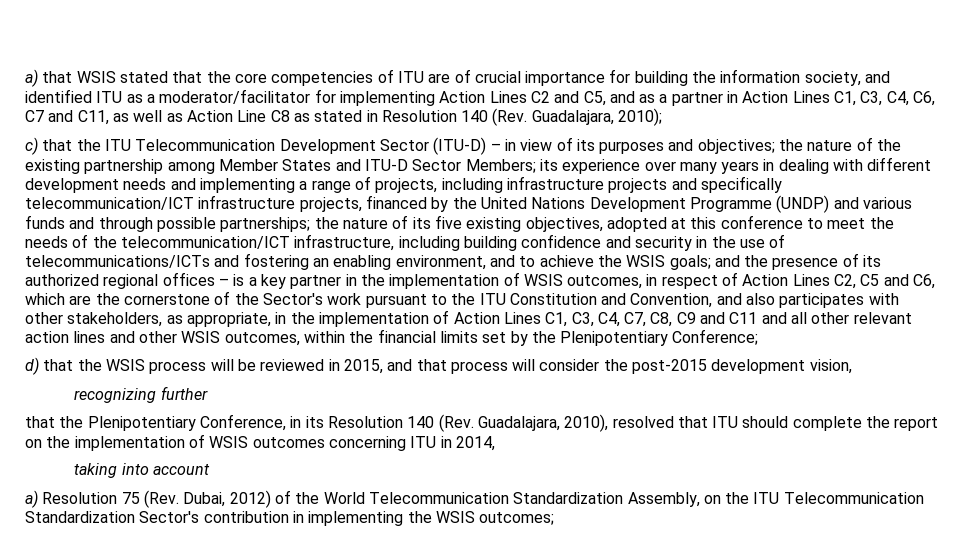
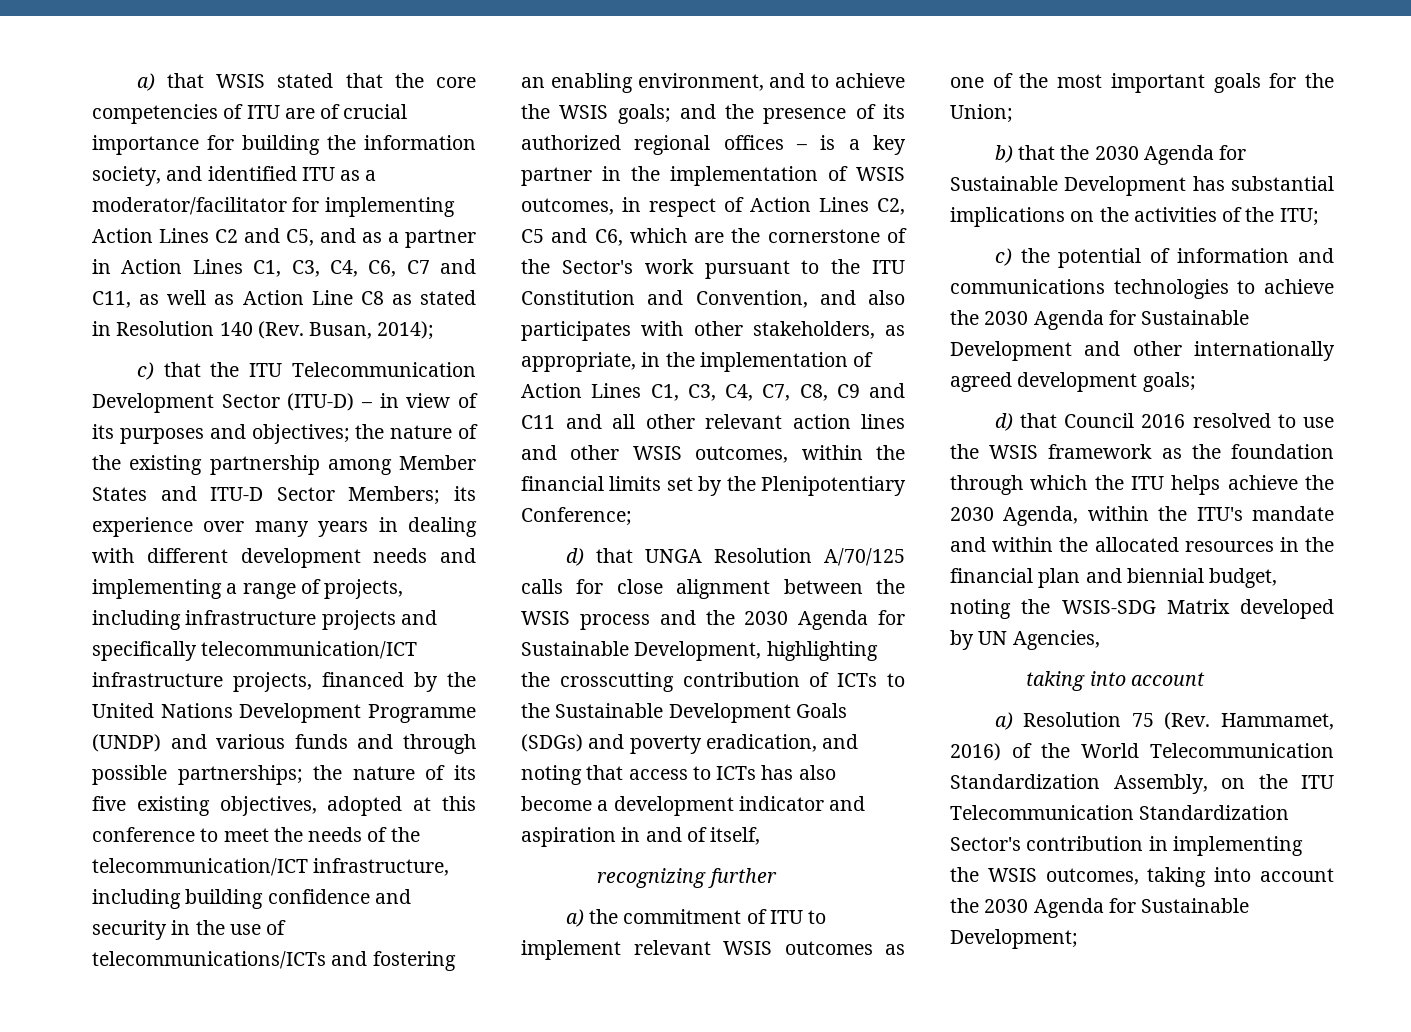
- a) that WSIS stated that the core competencies of ITU are of crucial importance for building the information society, and identified ITU as a moderator/facilitator for implementing Action Lines C2 and C5, and as a partner in Action Lines C1, C3, C4, C6, C7 and C11, as well as Action Line C8 as stated in Resolution 140 (Rev. Guadalajara, 2010);
+ a) that WSIS stated that the core competencies of ITU are of crucial importance for building the information society, and identified ITU as a moderator/facilitator for implementing Action Lines C2 and C5, and as a partner in Action Lines C1, C3, C4, C6, C7 and C11, as well as Action Line C8 as stated in Resolution 140 (Rev. Busan, 2014);
- d) that the WSIS process will be reviewed in 2015, and that process will consider the post-2015 development vision,
+ d) that UNGA Resolution A/70/125 calls for close alignment between the WSIS process and the 2030 Agenda for Sustainable Development, highlighting the crosscutting contribution of ICTs to the Sustainable Development Goals (SDGs) and poverty eradication, and noting that access to ICTs has also become a development indicator and aspiration in and of itself,
  recognizing further
- that the Plenipotentiary Conference, in its Resolution 140 (Rev. Guadalajara, 2010), resolved that ITU should complete the report on the implementation of WSIS outcomes concerning ITU in 2014,
+ a) the commitment of ITU to implement relevant WSIS outcomes as one of the most important goals for the Union;
+ b) that the 2030 Agenda for Sustainable Development has substantial implications on the activities of the ITU;
+ c) the potential of information and communications technologies to achieve the 2030 Agenda for Sustainable Development and other internationally agreed development goals;
+ d) that Council 2016 resolved to use the WSIS framework as the foundation through which the ITU helps achieve the 2030 Agenda, within the ITU's mandate and within the allocated resources in the financial plan and biennial budget, noting the WSIS-SDG Matrix developed by UN Agencies,
- a) Resolution 75 (Rev. Dubai, 2012) of the World Telecommunication Standardization Assembly, on the ITU Telecommunication Standardization Sector's contribution in implementing the WSIS outcomes;
+ a) Resolution 75 (Rev. Hammamet, 2016) of the World Telecommunication Standardization Assembly, on the ITU Telecommunication Standardization Sector's contribution in implementing the WSIS outcomes, taking into account the 2030 Agenda for Sustainable Development;

